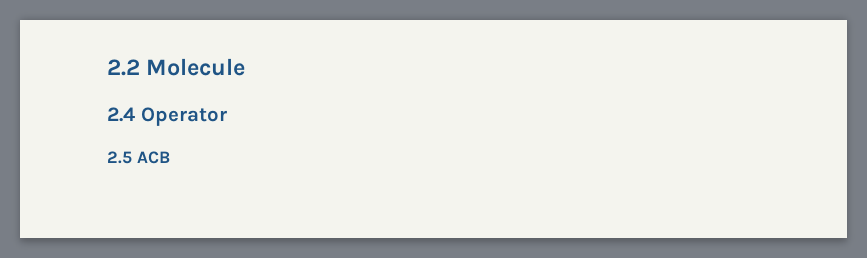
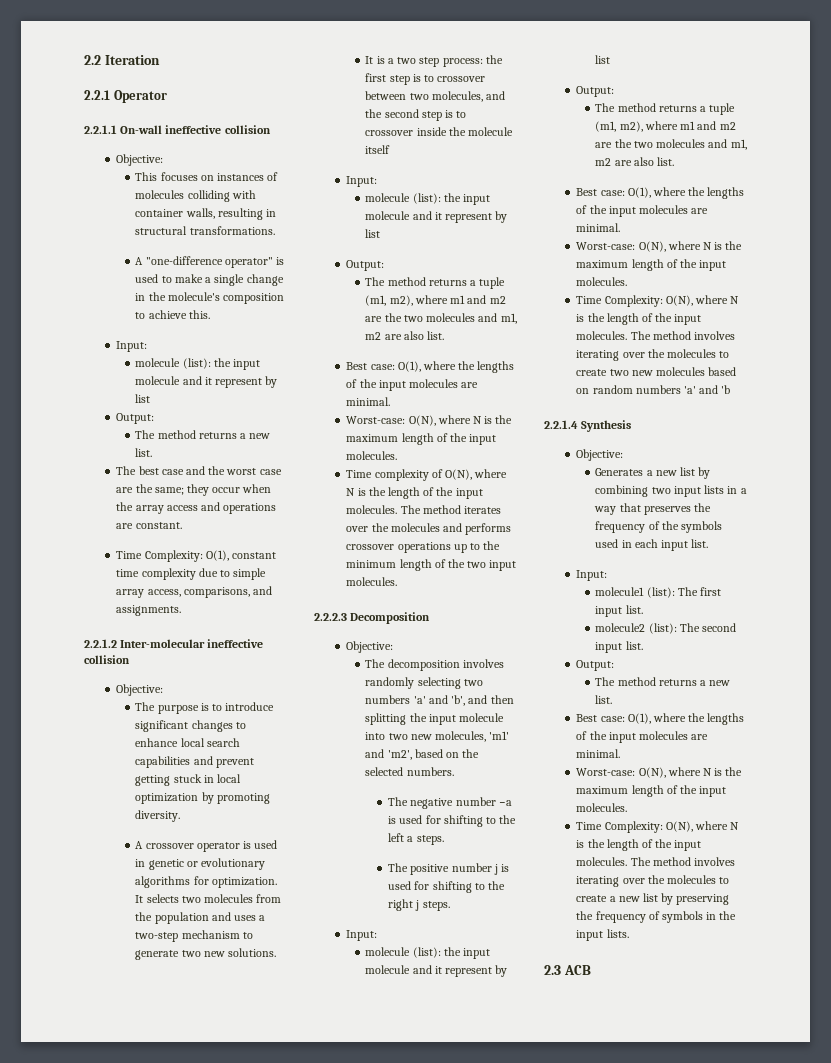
- 2.2 Molecule
- 2.4 Operator
+ 2.2 Iteration
+ 2.2.1 Operator
- 2.5 ACB
+ 2.2.1.1 On-wall ineffective collision
+ Objective:
+ This focuses on instances of molecules colliding with container walls, resulting in structural transformations.
+ A "one-difference operator" is used to make a single change in the molecule's composition to achieve this.
+ Input:
+ molecule (list): the input molecule and it represent by list
+ Output:
+ The method returns a new list.
+ The best case and the worst case are the same; they occur when the array access and operations are constant.
+ Time Complexity: O(1), constant time complexity due to simple array access, comparisons, and assignments.
+ 2.2.1.2 Inter-molecular ineffective collision
+ Objective:
+ The purpose is to introduce significant changes to enhance local search capabilities and prevent getting stuck in local optimization by promoting diversity.
+ A crossover operator is used in genetic or evolutionary algorithms for optimization. It selects two molecules from the population and uses a two-step mechanism to generate two new solutions.
+ It is a two step process: the first step is to crossover between two molecules, and the second step is to crossover inside the molecule itself
+ Input:
+ molecule (list): the input molecule and it represent by list
+ Output:
+ The method returns a tuple (m1, m2), where m1 and m2 are the two molecules and m1, m2 are also list.
+ Best case: O(1), where the lengths of the input molecules are minimal.
+ Worst-case: O(N), where N is the maximum length of the input molecules.
+ Time complexity of O(N), where N is the length of the input molecules. The method iterates over the molecules and performs crossover operations up to the minimum length of the two input molecules.
+ 2.2.2.3 Decomposition
+ Objective:
+ The decomposition involves randomly selecting two numbers 'a' and 'b', and then splitting the input molecule into two new molecules, 'm1' and 'm2', based on the selected numbers.
+ The negative number −a is used for shifting to the left a steps.
+ The positive number j is used for shifting to the right j steps.
+ Input:
+ molecule (list): the input molecule and it represent by list
+ Output:
+ The method returns a tuple (m1, m2), where m1 and m2 are the two molecules and m1, m2 are also list.
+ Best case: O(1), where the lengths of the input molecules are minimal.
+ Worst-case: O(N), where N is the maximum length of the input molecules.
+ Time Complexity: O(N), where N is the length of the input molecules. The method involves iterating over the molecules to create two new molecules based on random numbers 'a' and 'b
+ 2.2.1.4 Synthesis
+ Objective:
+ Generates a new list by combining two input lists in a way that preserves the frequency of the symbols used in each input list.
+ Input:
+ molecule1 (list): The first input list.
+ molecule2 (list): The second input list.
+ Output:
+ The method returns a new list.
+ Best case: O(1), where the lengths of the input molecules are minimal.
+ Worst-case: O(N), where N is the maximum length of the input molecules.
+ Time Complexity: O(N), where N is the length of the input molecules. The method involves iterating over the molecules to create a new list by preserving the frequency of symbols in the input lists.
+ 2.3 ACB

